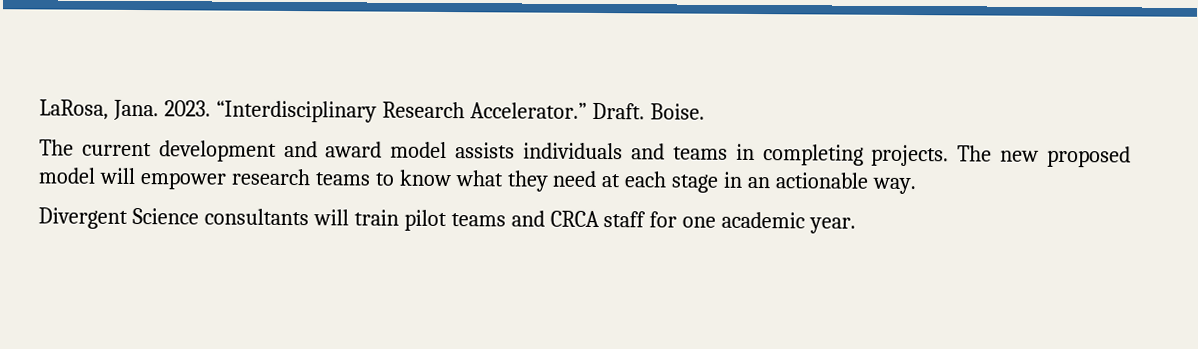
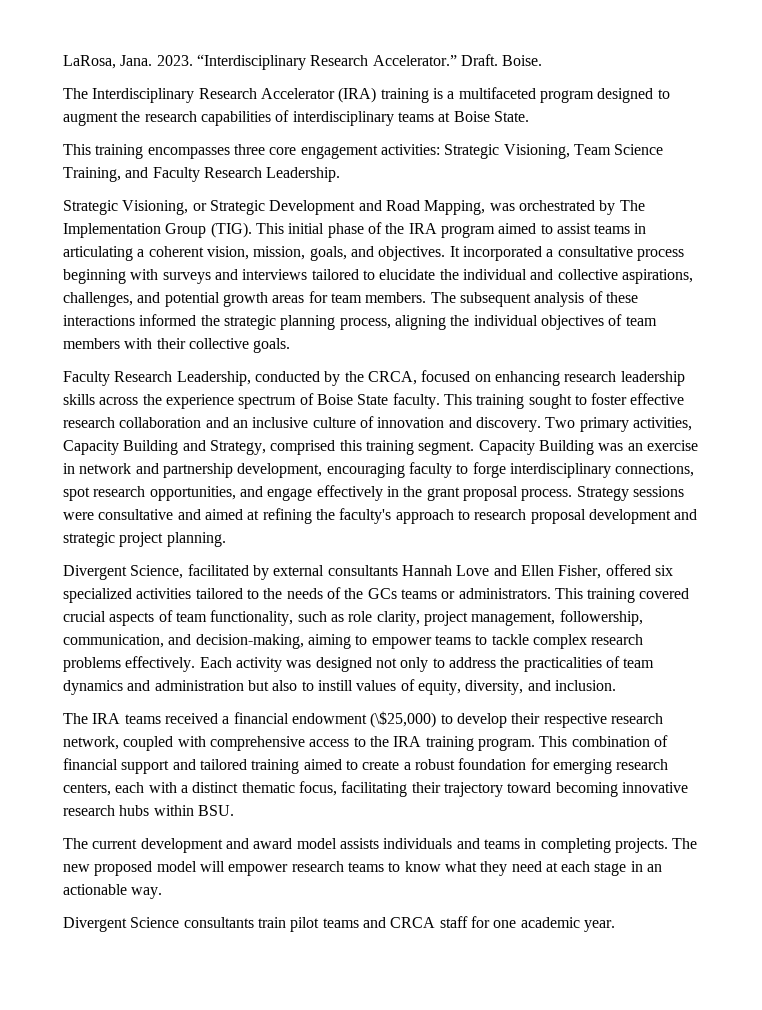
+ The Interdisciplinary Research Accelerator (IRA) training is a multifaceted program designed to augment the research capabilities of interdisciplinary teams at Boise State.
+ This training encompasses three core engagement activities: Strategic Visioning, Team Science Training, and Faculty Research Leadership.
+ Strategic Visioning, or Strategic Development and Road Mapping, was orchestrated by The Implementation Group (TIG). This initial phase of the IRA program aimed to assist teams in articulating a coherent vision, mission, goals, and objectives. It incorporated a consultative process beginning with surveys and interviews tailored to elucidate the individual and collective aspirations, challenges, and potential growth areas for team members. The subsequent analysis of these interactions informed the strategic planning process, aligning the individual objectives of team members with their collective goals.
+ Faculty Research Leadership, conducted by the CRCA, focused on enhancing research leadership skills across the experience spectrum of Boise State faculty. This training sought to foster effective research collaboration and an inclusive culture of innovation and discovery. Two primary activities, Capacity Building and Strategy, comprised this training segment. Capacity Building was an exercise in network and partnership development, encouraging faculty to forge interdisciplinary connections, spot research opportunities, and engage effectively in the grant proposal process. Strategy sessions were consultative and aimed at refining the faculty's approach to research proposal development and strategic project planning.
+ Divergent Science, facilitated by external consultants Hannah Love and Ellen Fisher, offered six specialized activities tailored to the needs of the GCs teams or administrators. This training covered crucial aspects of team functionality, such as role clarity, project management, followership, communication, and decision-making, aiming to empower teams to tackle complex research problems effectively. Each activity was designed not only to address the practicalities of team dynamics and administration but also to instill values of equity, diversity, and inclusion.
+ The IRA teams received a financial endowment (\$25,000) to develop their respective research network, coupled with comprehensive access to the IRA training program. This combination of financial support and tailored training aimed to create a robust foundation for emerging research centers, each with a distinct thematic focus, facilitating their trajectory toward becoming innovative research hubs within BSU.
- Divergent Science consultants will train pilot teams and CRCA staff for one academic year.
+ Divergent Science consultants train pilot teams and CRCA staff for one academic year.

